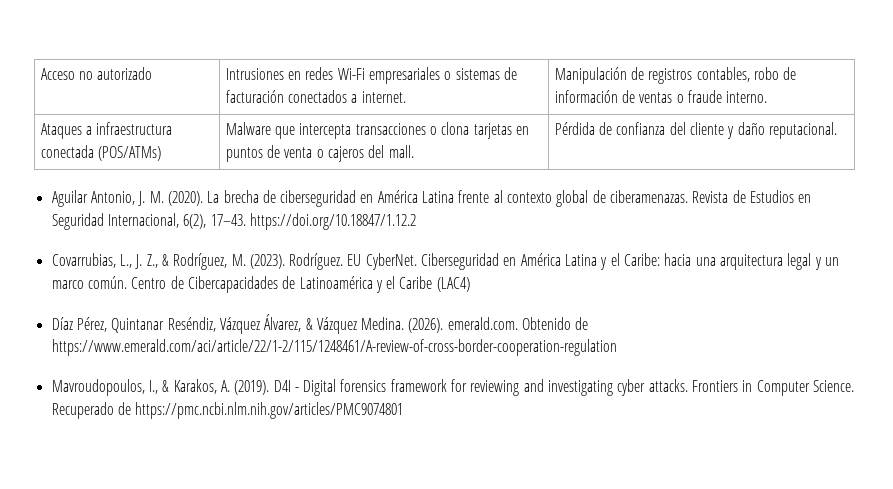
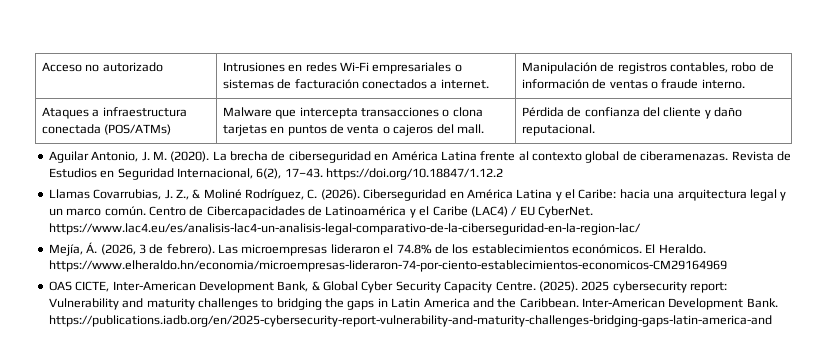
- Covarrubias, L., J. Z., & Rodríguez, M. (2023). Rodríguez. EU CyberNet.
+ Llamas Covarrubias, J. Z., & Moliné Rodríguez, C. (2026).
- Centro de Cibercapacidades de Latinoamérica y el Caribe (LAC4)
- Díaz Pérez, Quintanar Reséndiz, Vázquez Álvarez, & Vázquez Medina. (2026). emerald.com. Obtenido de https://www.emerald.com/aci/article/22/1-2/115/1248461/A-review-of-cross-border-cooperation-regulation
- Mavroudopoulos, I., & Karakos, A. (2019). D4I - Digital forensics framework for reviewing and investigating cyber attacks. Frontiers in Computer Science. Recuperado de https://pmc.ncbi.nlm.nih.gov/articles/PMC9074801
+ Centro de Cibercapacidades de Latinoamérica y el Caribe (LAC4) / EU CyberNet. https://www.lac4.eu/es/analisis-lac4-un-analisis-legal-comparativo-de-la-ciberseguridad-en-la-region-lac/
+ Mejía, Á. (2026, 3 de febrero). Las microempresas lideraron el 74.8% de los establecimientos económicos. El Heraldo. https://www.elheraldo.hn/economia/microempresas-lideraron-74-por-ciento-establecimientos-economicos-CM29164969
+ OAS CICTE, Inter-American Development Bank, & Global Cyber Security Capacity Centre. (2025). 2025 cybersecurity report: Vulnerability and maturity challenges to bridging the gaps in Latin America and the Caribbean. Inter-American Development Bank. https://publications.iadb.org/en/2025-cybersecurity-report-vulnerability-and-maturity-challenges-bridging-gaps-latin-america-and

